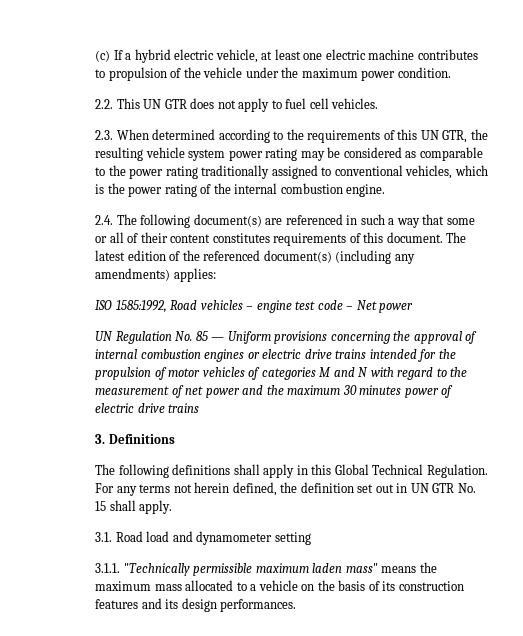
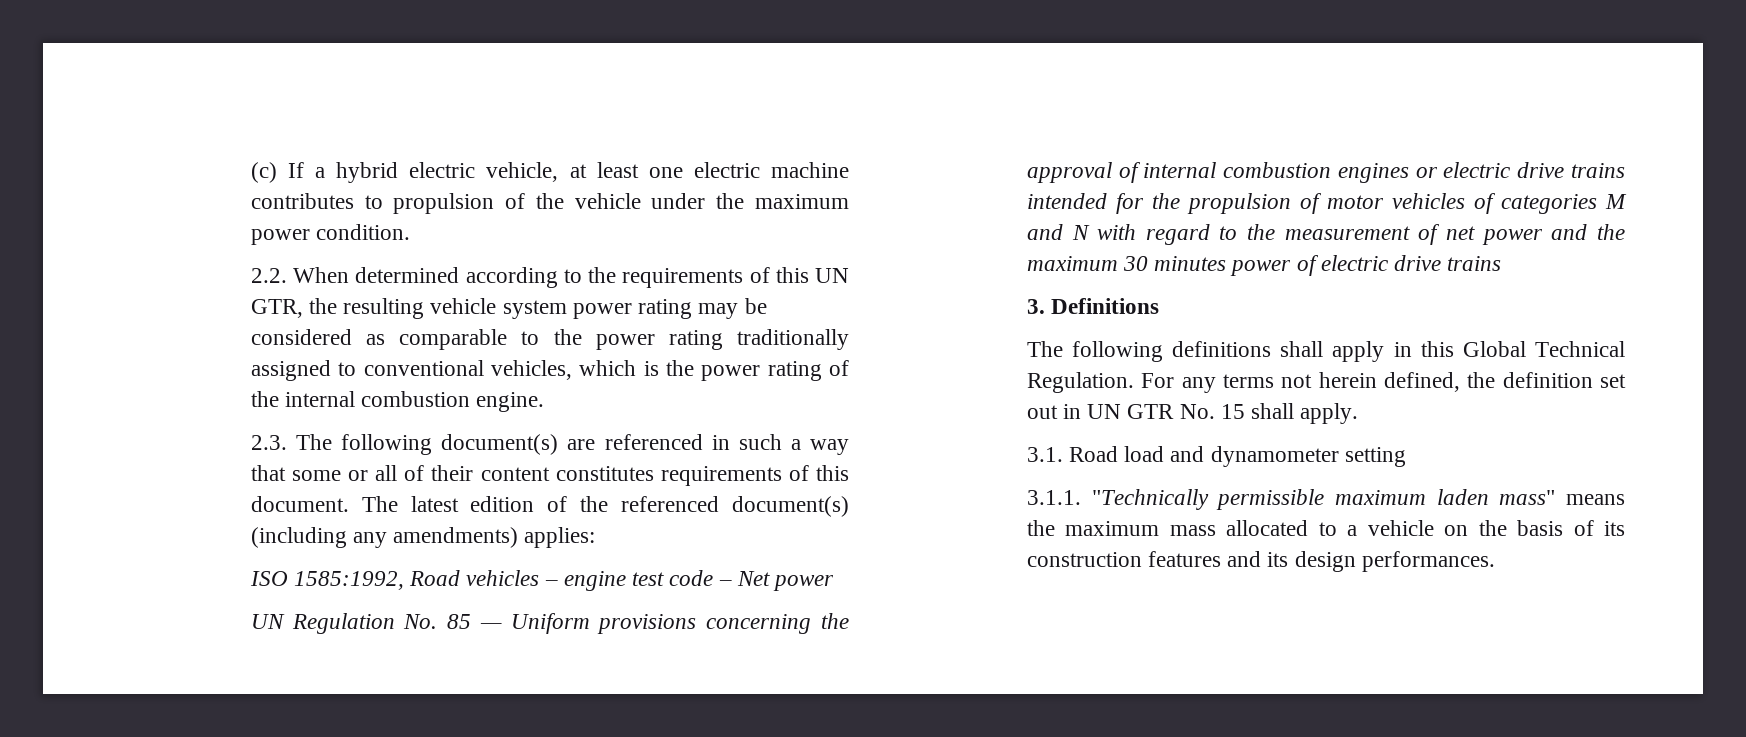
- 2.2. This UN GTR does not apply to fuel cell vehicles.
- 2.3. When determined according to the requirements of this UN GTR, the resulting vehicle system power rating may be considered as comparable to the power rating traditionally assigned to conventional vehicles, which is the power rating of the internal combustion engine.
+ 2.2. When determined according to the requirements of this UN GTR, the resulting vehicle system power rating may be considered as comparable to the power rating traditionally assigned to conventional vehicles, which is the power rating of the internal combustion engine.
- 2.4. The following document(s) are referenced in such a way that some or all of their content constitutes requirements of this document.
+ 2.3. The following document(s) are referenced in such a way that some or all of their content constitutes requirements of this document.

